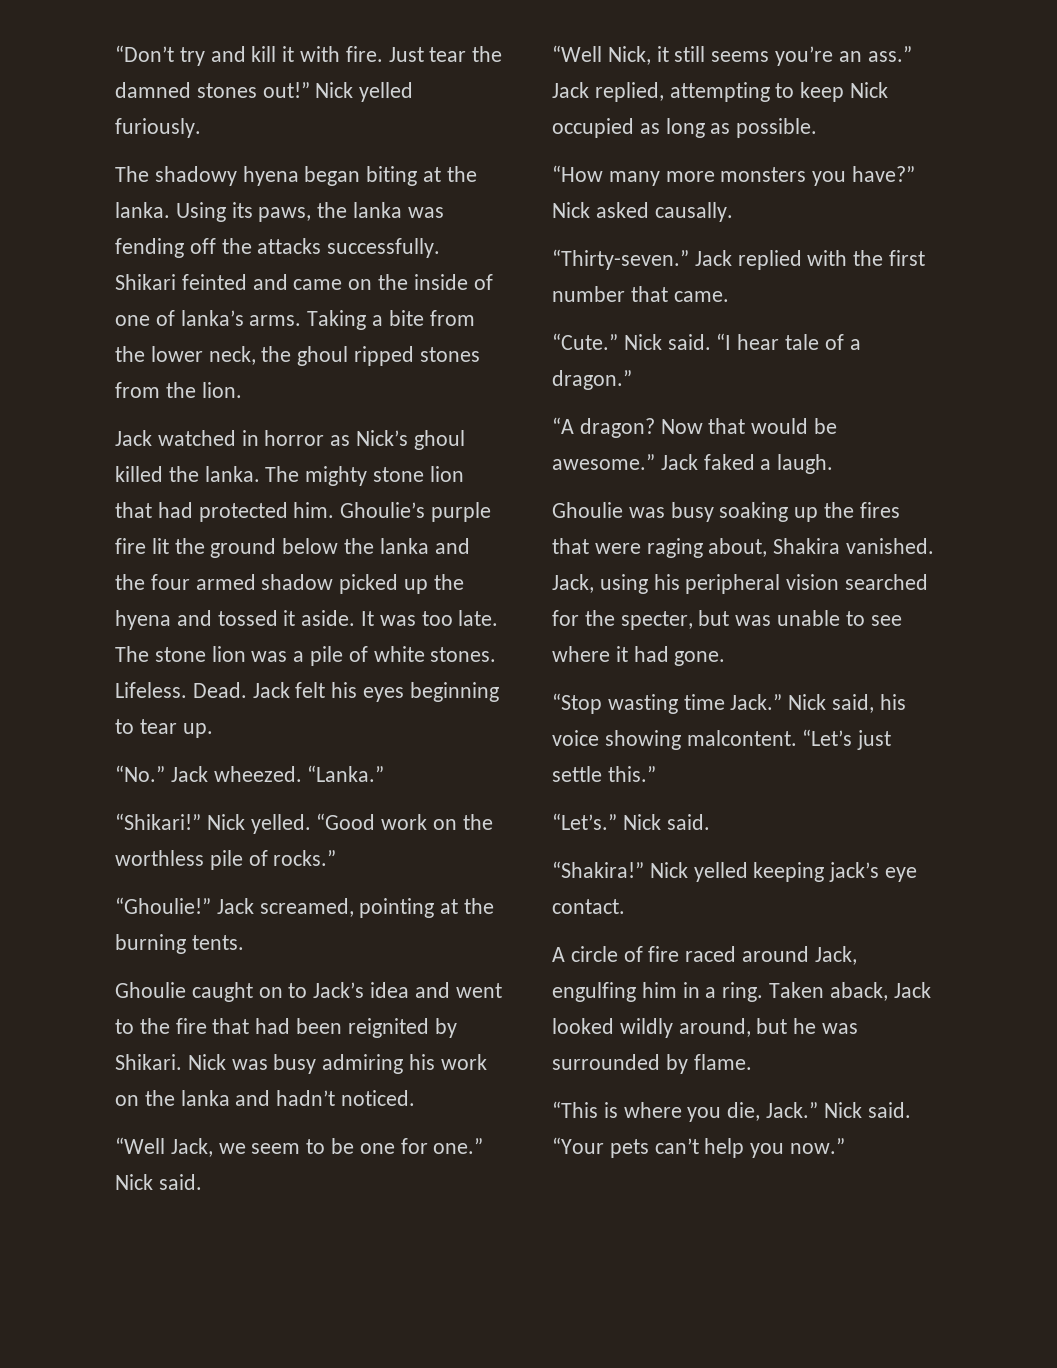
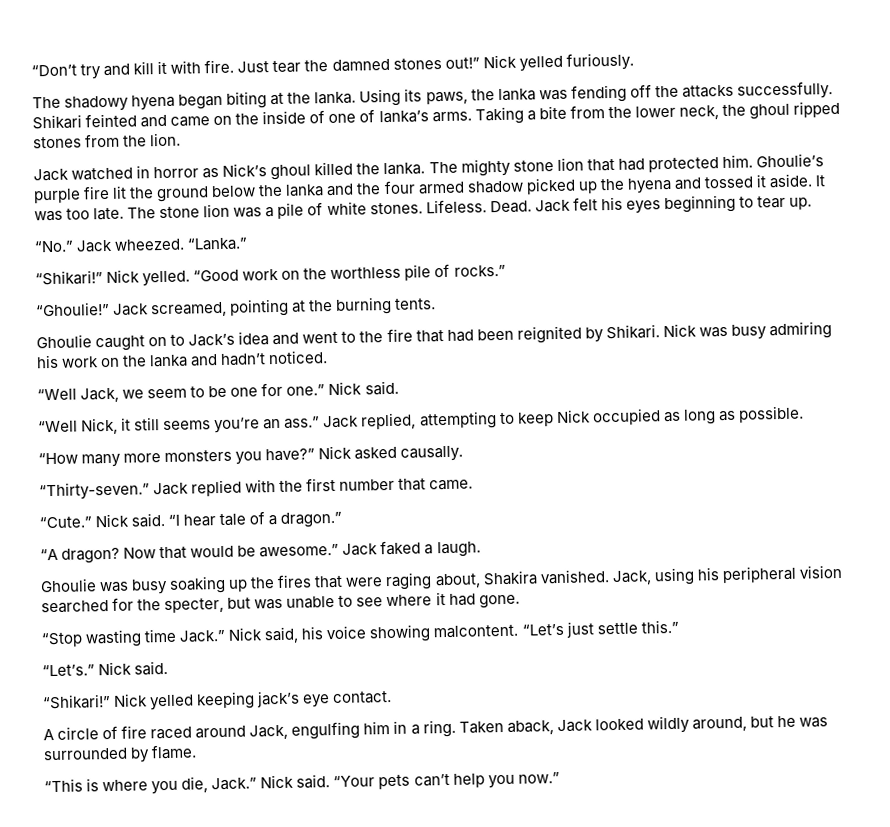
  “Let’s.” Nick said.
- “Shakira!”
+ “Shikari!”

